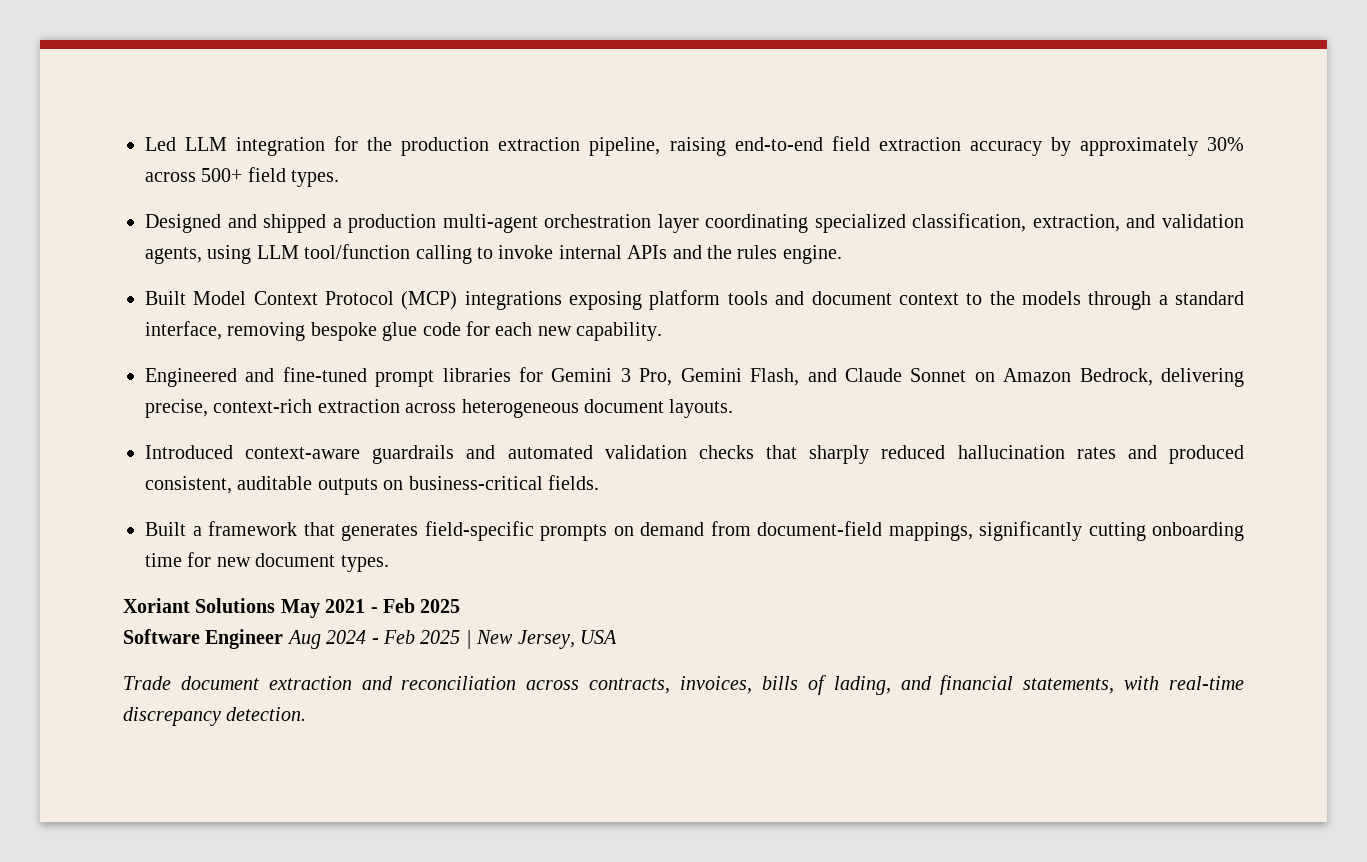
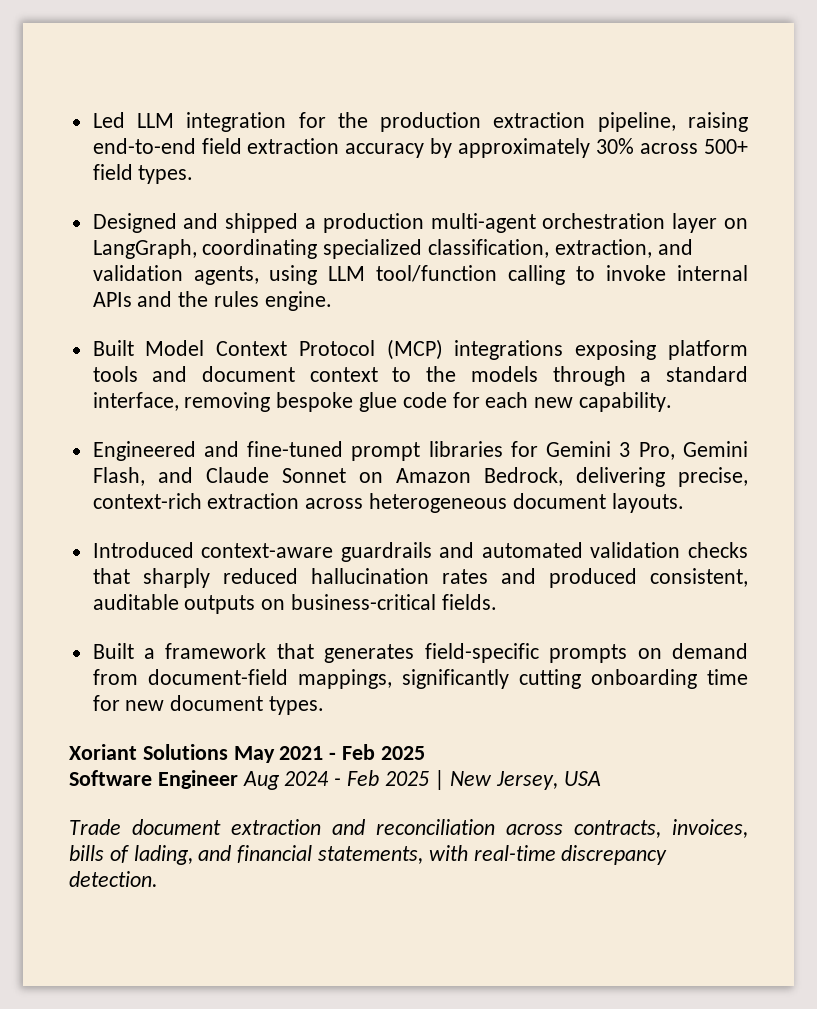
- Designed and shipped a production multi-agent orchestration layer coordinating specialized classification, extraction, and validation agents, using LLM tool/function calling to invoke internal APIs and the rules engine.
+ Designed and shipped a production multi-agent orchestration layer on LangGraph, coordinating specialized classification, extraction, and validation agents, using LLM tool/function calling to invoke internal APIs and the rules engine.

